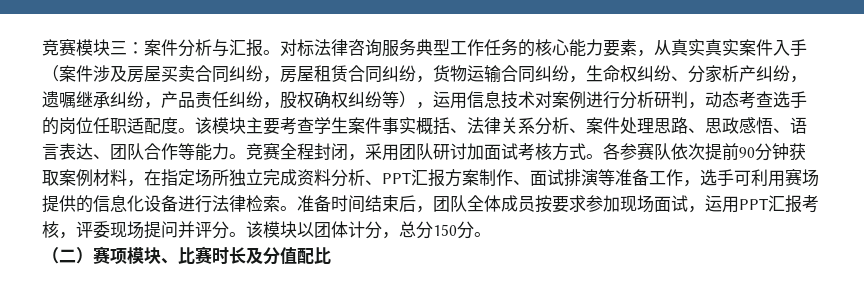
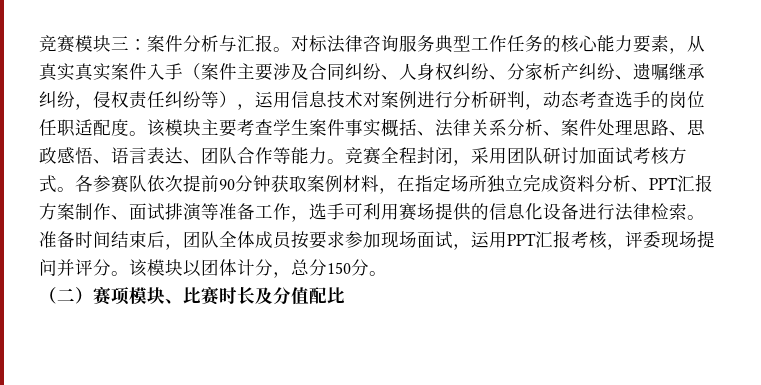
- 对标法律咨询服务典型工作任务的核心能力要素，从真实真实案件入手（案件涉及房屋买卖合同纠纷，房屋租赁合同纠纷，货物运输合同纠纷，生命权纠纷、分家析产纠纷，遗嘱继承纠纷，产品责任纠纷，股权确权纠纷等），运用信息技术对案例进行分析研判，动态考查选手的岗位任职适配度。
+ 对标法律咨询服务典型工作任务的核心能力要素，从真实真实案件入手（案件主要涉及合同纠纷、人身权纠纷、分家析产纠纷、遗嘱继承纠纷，侵权责任纠纷等），运用信息技术对案例进行分析研判，动态考查选手的岗位任职适配度。

